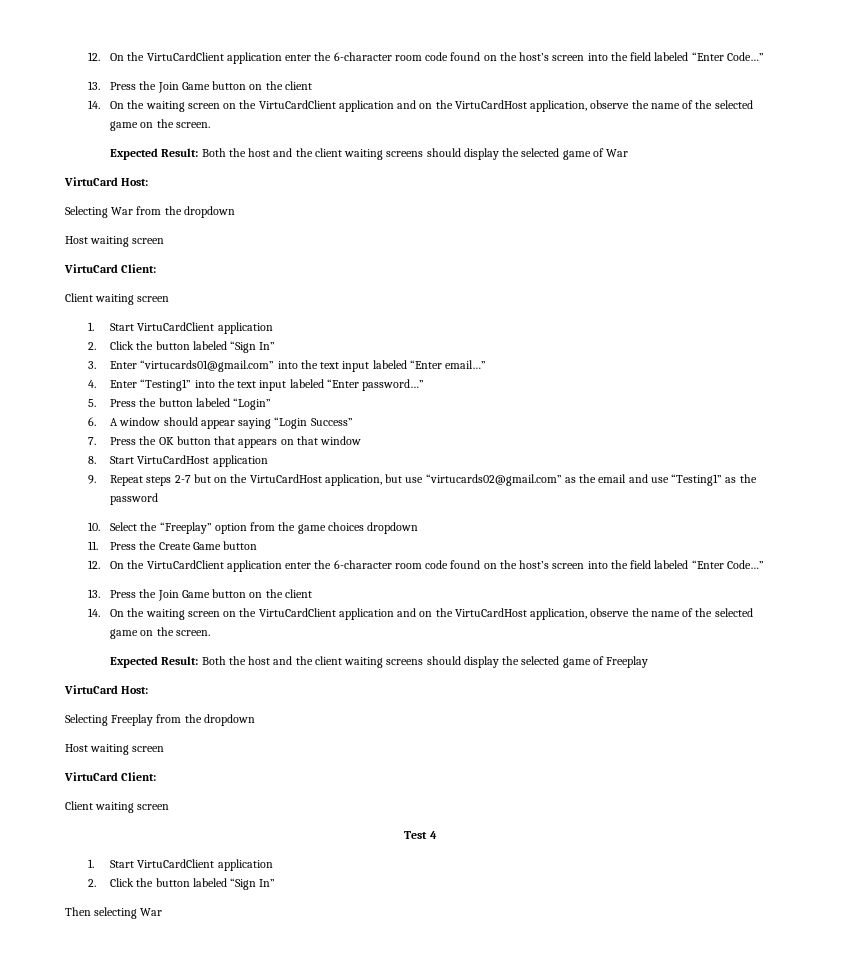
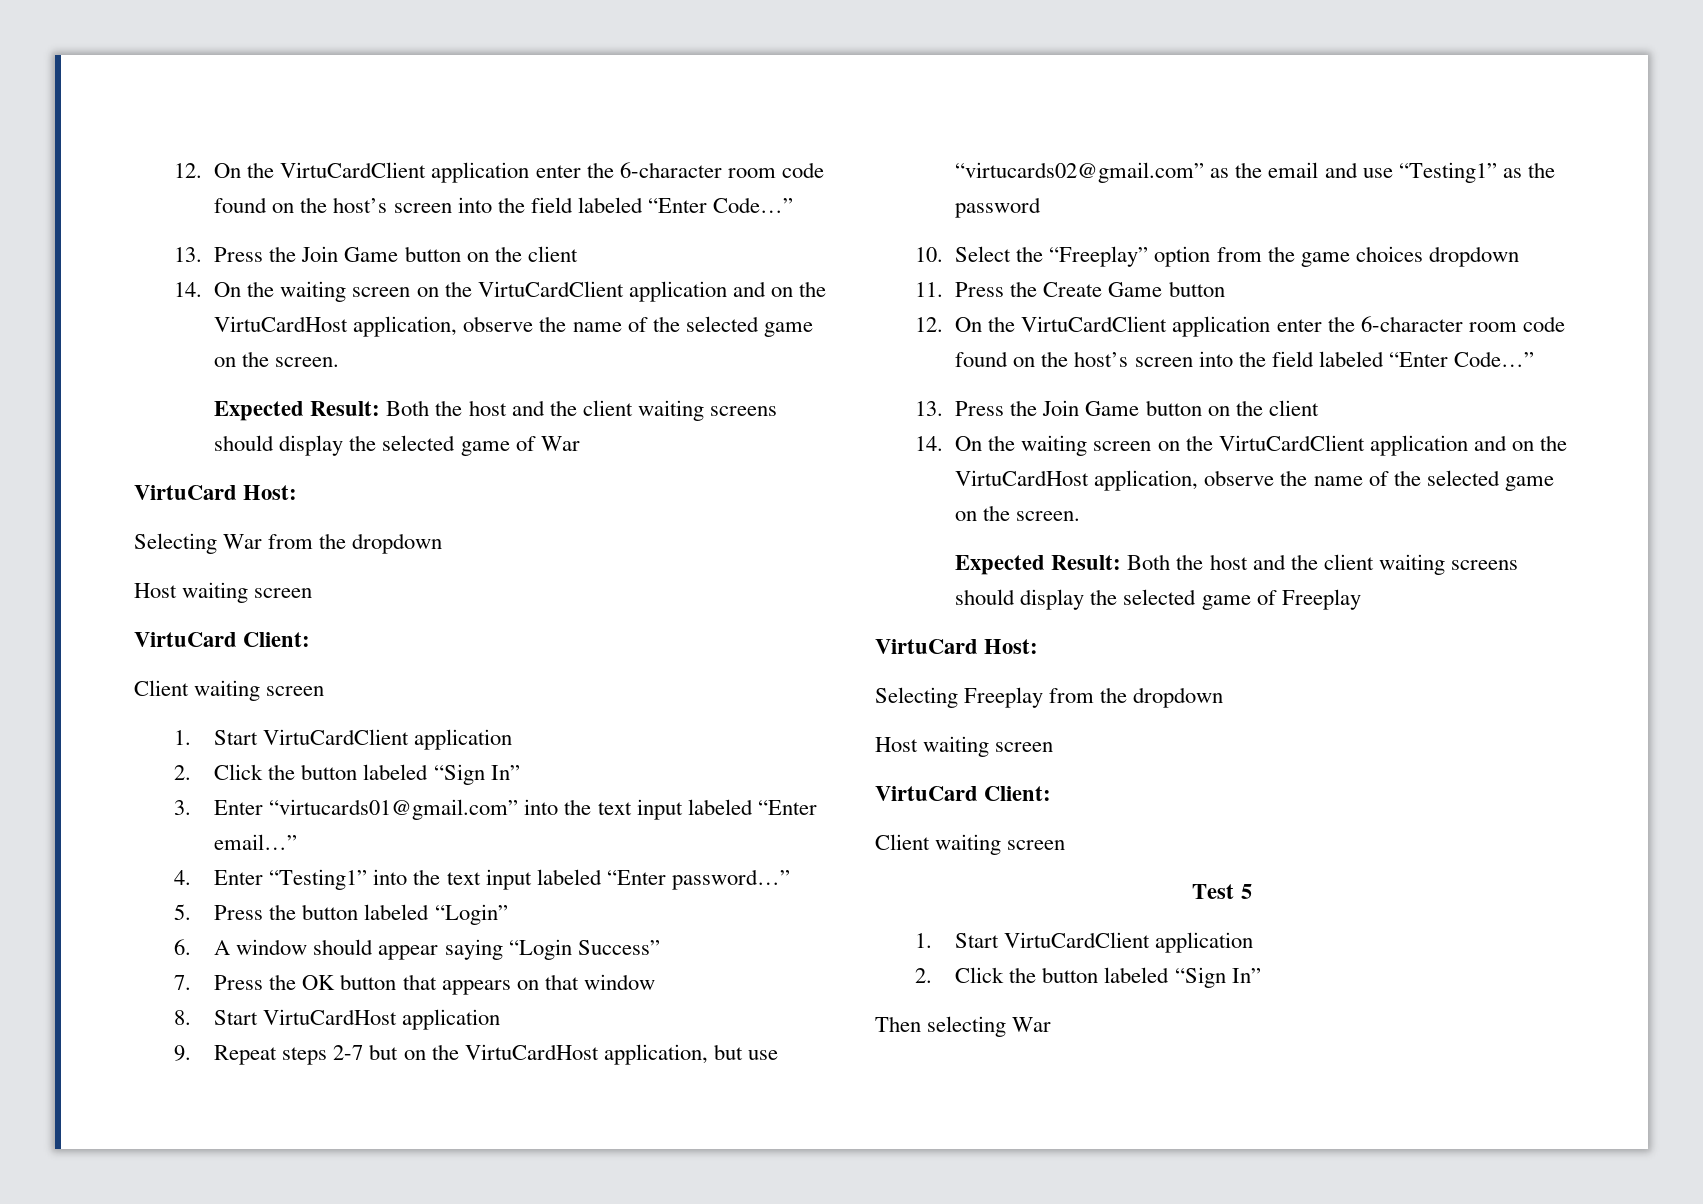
- Test 4
+ Test 5

